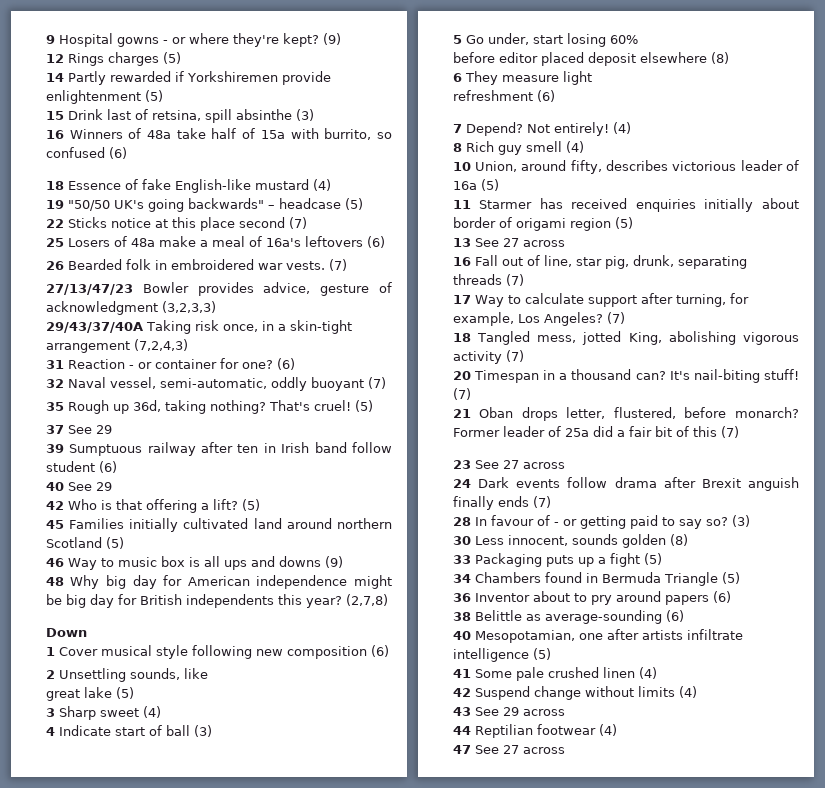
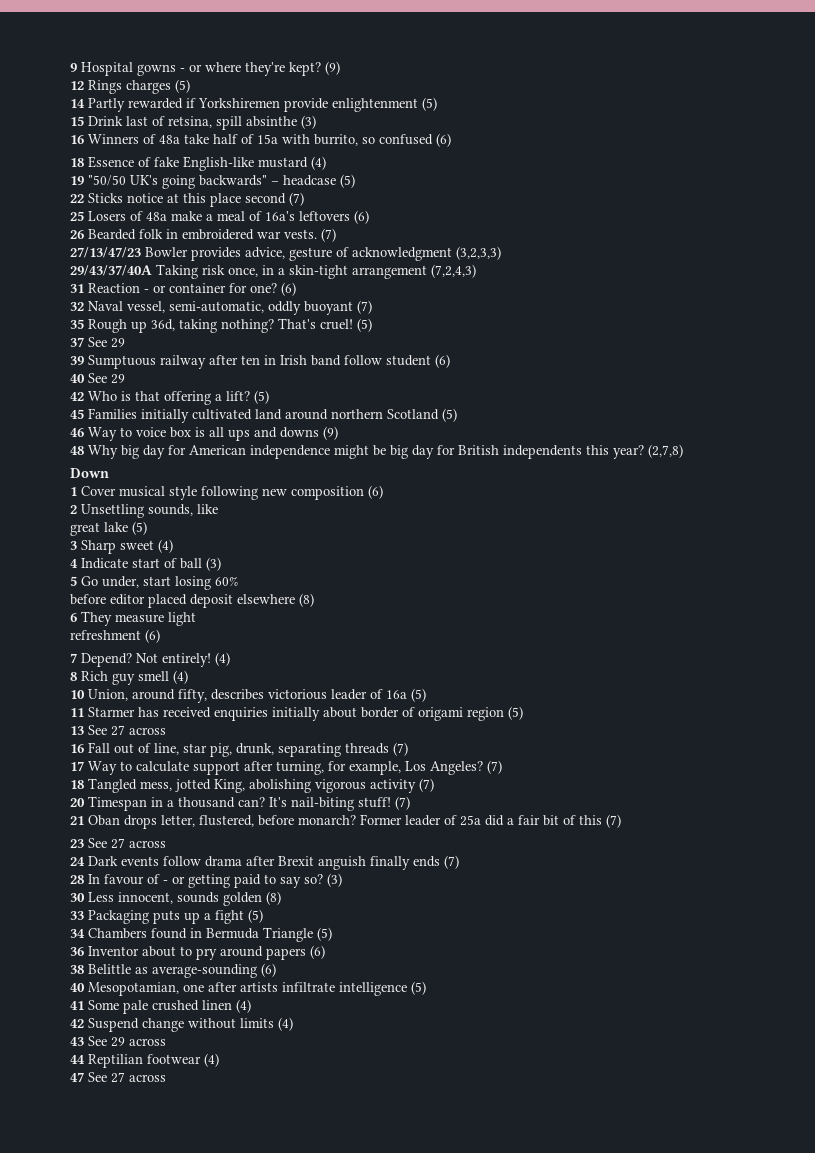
- 46 Way to music box is all ups and downs (9)
+ 46 Way to voice box is all ups and downs (9)

